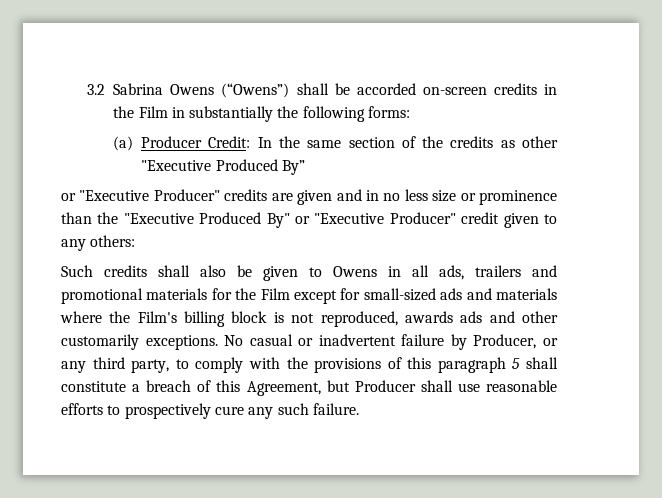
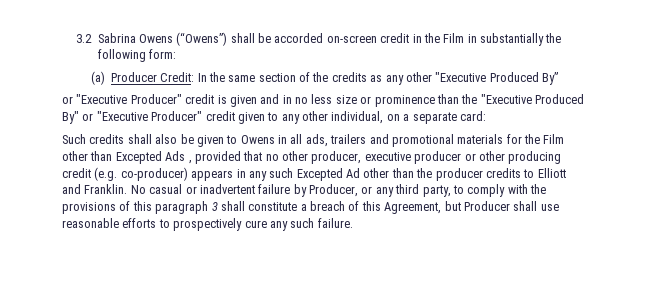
- 3.2 Sabrina Owens (“Owens”) shall be accorded on-screen credits in the Film in substantially the following forms:
+ 3.2 Sabrina Owens (“Owens”) shall be accorded on-screen credit in the Film in substantially the following form:
- (a) Producer Credit: In the same section of the credits as other "Executive Produced By”
+ (a) Producer Credit: In the same section of the credits as any other "Executive Produced By”
- or "Executive Producer" credits are given and in no less size or prominence than the "Executive Produced By" or "Executive Producer" credit given to any others:
+ or "Executive Producer" credit is given and in no less size or prominence than the "Executive Produced By" or "Executive Producer" credit given to any other individual, on a separate card:
- Such credits shall also be given to Owens in all ads, trailers and promotional materials for the Film except for small-sized ads and materials where the Film's billing block is not reproduced, awards ads and other customarily exceptions.
+ Such credits shall also be given to Owens in all ads, trailers and promotional materials for the Film other than Excepted Ads , provided that no other producer, executive producer or other producing credit (e.g. co-producer) appears in any such Excepted Ad other than the producer credits to Elliott and Franklin.
- No casual or inadvertent failure by Producer, or any third party, to comply with the provisions of this paragraph 5 shall constitute a breach of this Agreement, but Producer shall use reasonable efforts to prospectively cure any such failure.
+ No casual or inadvertent failure by Producer, or any third party, to comply with the provisions of this paragraph 3 shall constitute a breach of this Agreement, but Producer shall use reasonable efforts to prospectively cure any such failure.

